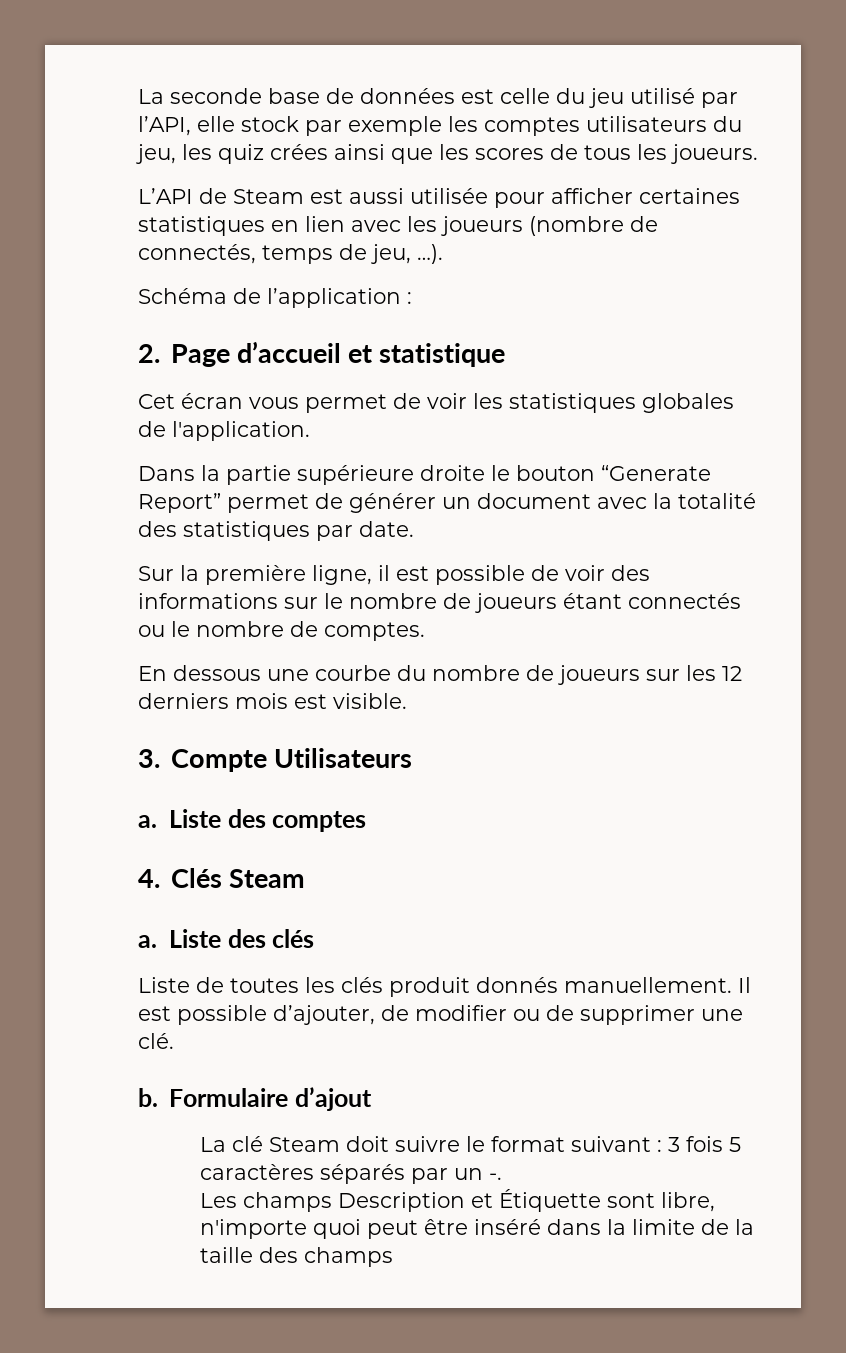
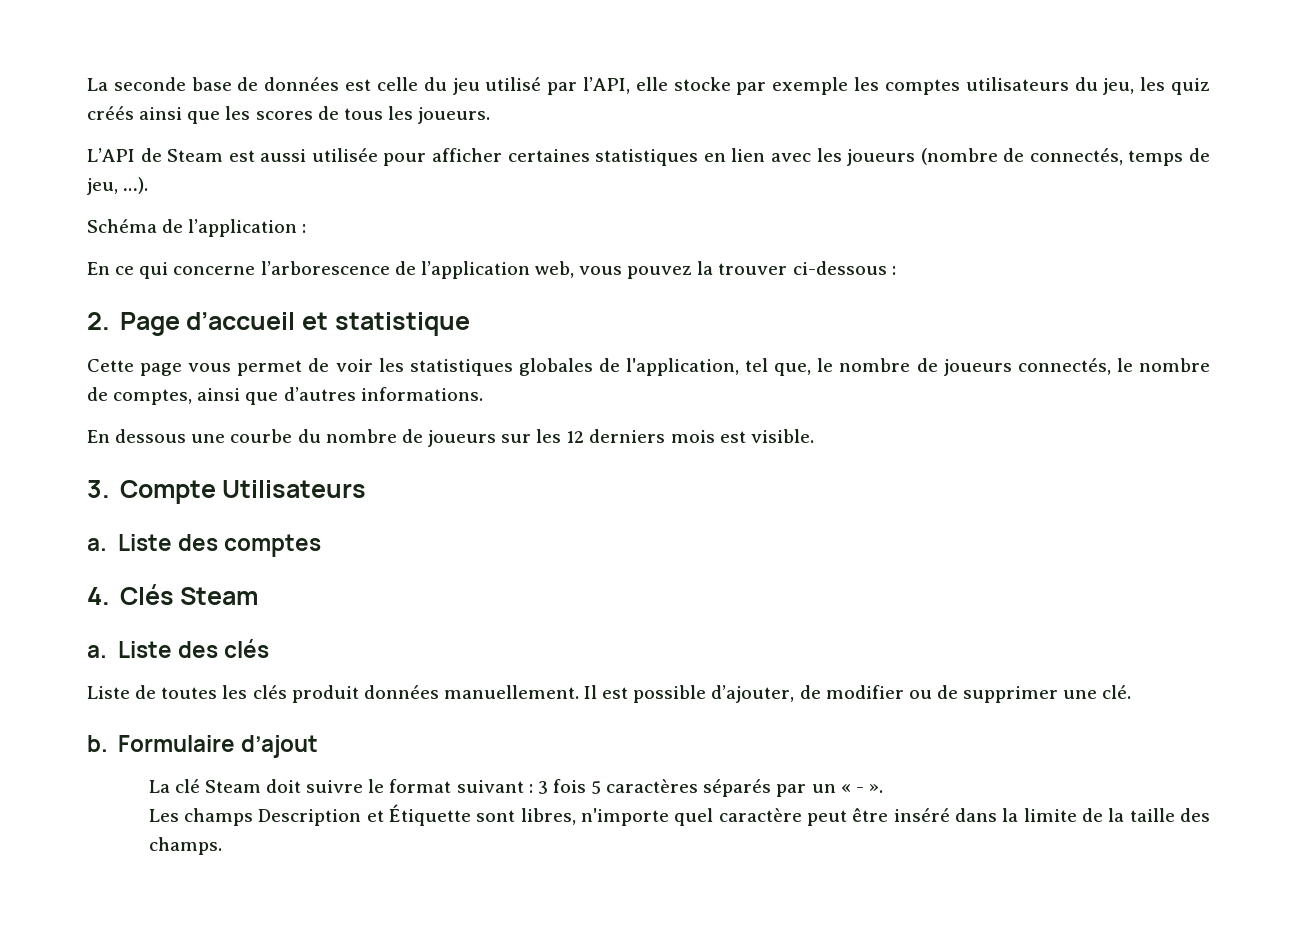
- La seconde base de données est celle du jeu utilisé par l’API, elle stock par exemple les comptes utilisateurs du jeu, les quiz crées ainsi que les scores de tous les joueurs.
+ La seconde base de données est celle du jeu utilisé par l’API, elle stocke par exemple les comptes utilisateurs du jeu, les quiz créés ainsi que les scores de tous les joueurs.
+ En ce qui concerne l’arborescence de l’application web, vous pouvez la trouver ci-dessous :
- Cet écran vous permet de voir les statistiques globales de l'application.
- Dans la partie supérieure droite le bouton “Generate Report” permet de générer un document avec la totalité des statistiques par date.
- Sur la première ligne, il est possible de voir des informations sur le nombre de joueurs étant connectés ou le nombre de comptes.
+ Cette page vous permet de voir les statistiques globales de l'application, tel que, le nombre de joueurs connectés, le nombre de comptes, ainsi que d’autres informations.
- Liste de toutes les clés produit donnés manuellement.
+ Liste de toutes les clés produit données manuellement.
- La clé Steam doit suivre le format suivant : 3 fois 5 caractères séparés par un -.
+ La clé Steam doit suivre le format suivant : 3 fois 5 caractères séparés par un « - ».
- Les champs Description et Étiquette sont libre, n'importe quoi peut être inséré dans la limite de la taille des champs
+ Les champs Description et Étiquette sont libres, n'importe quel caractère peut être inséré dans la limite de la taille des champs.

